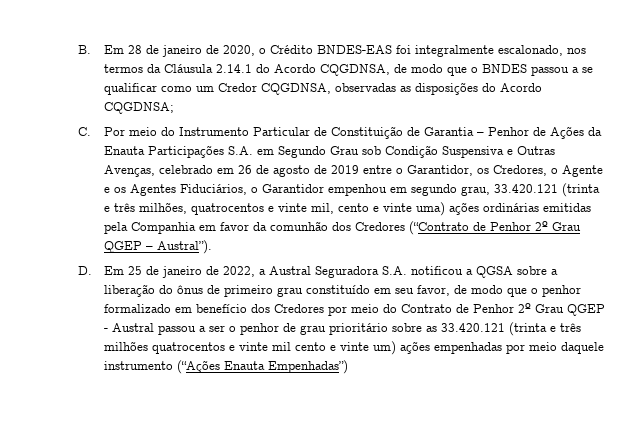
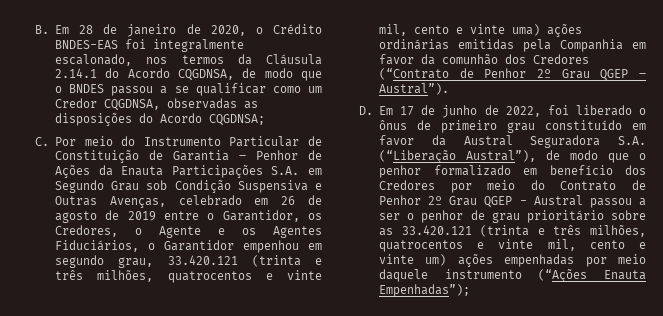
- D. Em 25 de janeiro de 2022, a Austral Seguradora S.A. notificou a QGSA sobre a liberação do ônus de primeiro grau constituído em seu favor, de modo que o penhor formalizado em benefício dos Credores por meio do Contrato de Penhor 2º Grau QGEP - Austral passou a ser o penhor de grau prioritário sobre as 33.420.121 (trinta e três milhões quatrocentos e vinte mil cento e vinte um) ações empenhadas por meio daquele instrumento (“Ações Enauta Empenhadas”)
+ D. Em 17 de junho de 2022, foi liberado o ônus de primeiro grau constituído em favor da Austral Seguradora S.A. (“Liberação Austral”), de modo que o penhor formalizado em benefício dos Credores por meio do Contrato de Penhor 2º Grau QGEP - Austral passou a ser o penhor de grau prioritário sobre as 33.420.121 (trinta e três milhões, quatrocentos e vinte mil, cento e vinte um) ações empenhadas por meio daquele instrumento (“Ações Enauta Empenhadas”);

